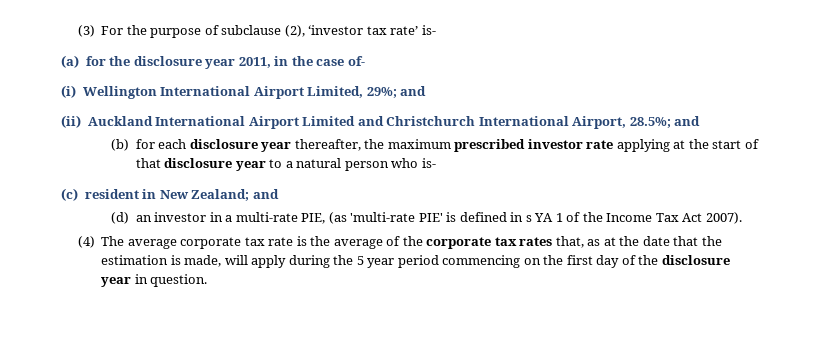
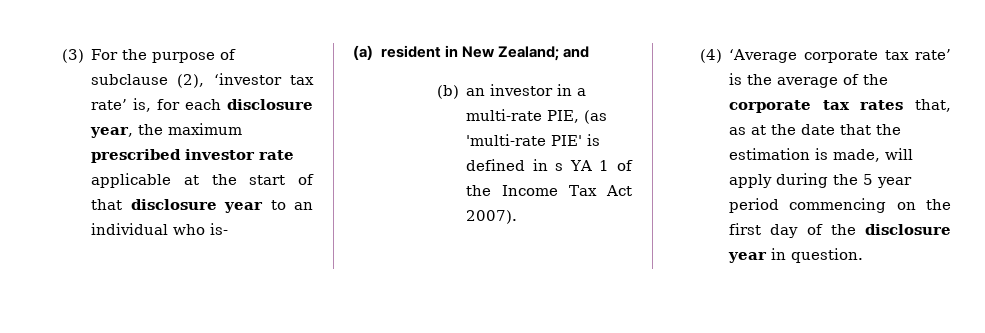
- (3) For the purpose of subclause (2), ‘investor tax rate’ is-
- (a) for the disclosure year 2011, in the case of-
- (i) Wellington International Airport Limited, 29%; and
- (ii) Auckland International Airport Limited and Christchurch International Airport, 28.5%; and
- (b) for each disclosure year thereafter, the maximum prescribed investor rate applying at the start of that disclosure year to a natural person who is-
+ (3) For the purpose of subclause (2), ‘investor tax rate’ is, for each disclosure year, the maximum prescribed investor rate applicable at the start of that disclosure year to an individual who is-
- (c) resident in New Zealand; and
+ (a) resident in New Zealand; and
- (d) an investor in a multi-rate PIE, (as 'multi-rate PIE' is defined in s YA 1 of the Income Tax Act 2007).
+ (b) an investor in a multi-rate PIE, (as 'multi-rate PIE' is defined in s YA 1 of the Income Tax Act 2007).
- (4) The average corporate tax rate is the average of the corporate tax rates that, as at the date that the estimation is made, will apply during the 5 year period commencing on the first day of the disclosure year in question.
+ (4) ‘Average corporate tax rate’ is the average of the corporate tax rates that, as at the date that the estimation is made, will apply during the 5 year period commencing on the first day of the disclosure year in question.

